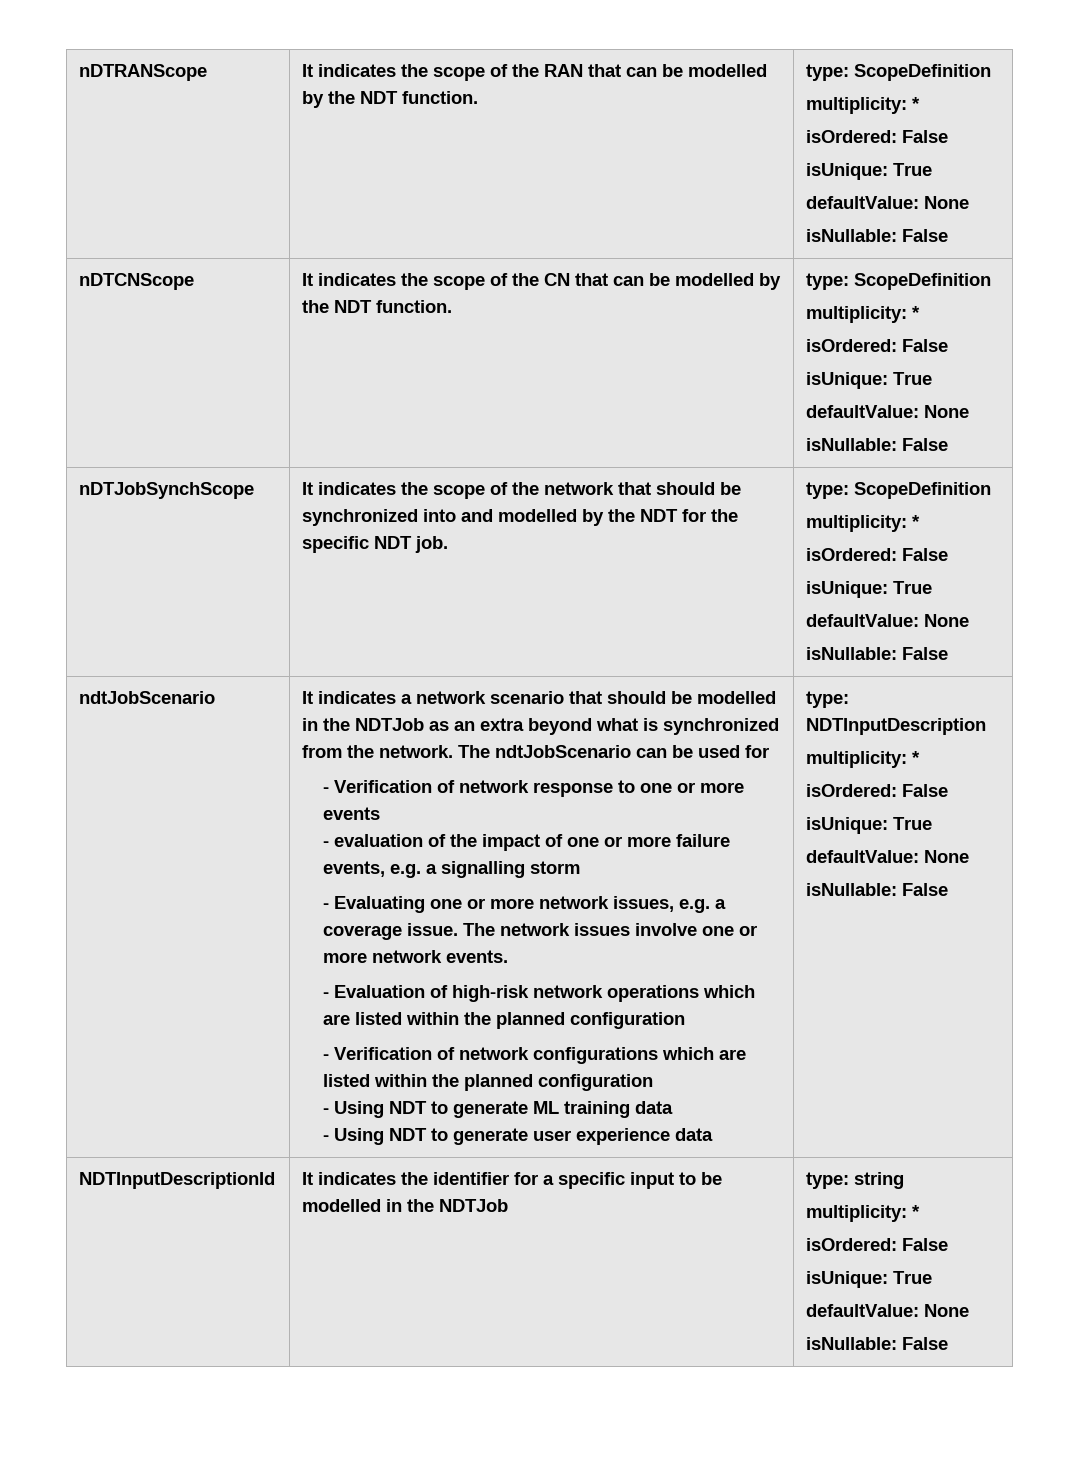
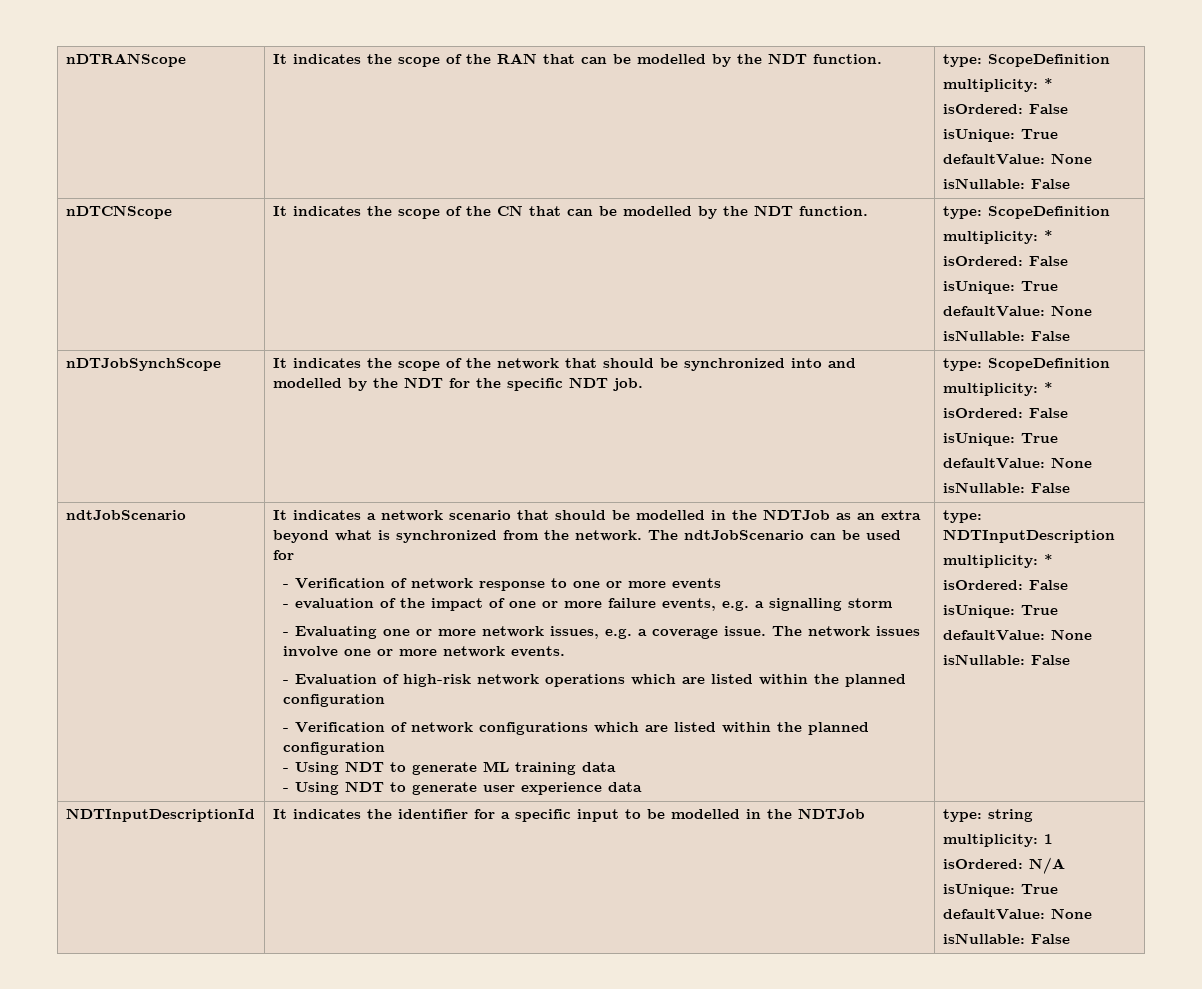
  NDTInputDescriptionId | It indicates the identifier for a specific input to be modelled in the NDTJob | type: string
- multiplicity: *
- isOrdered: False
+ multiplicity: 1
+ isOrdered: N/A

